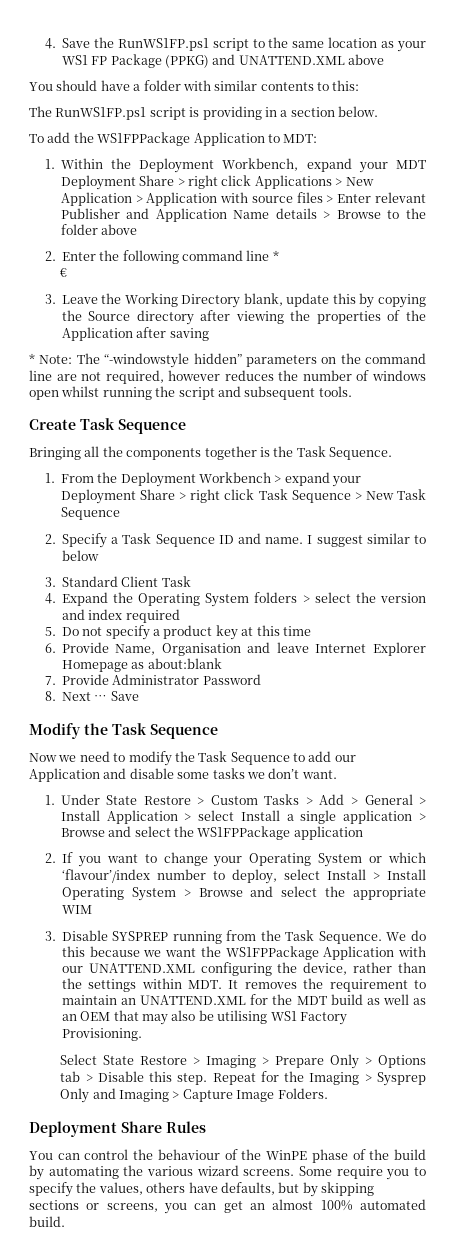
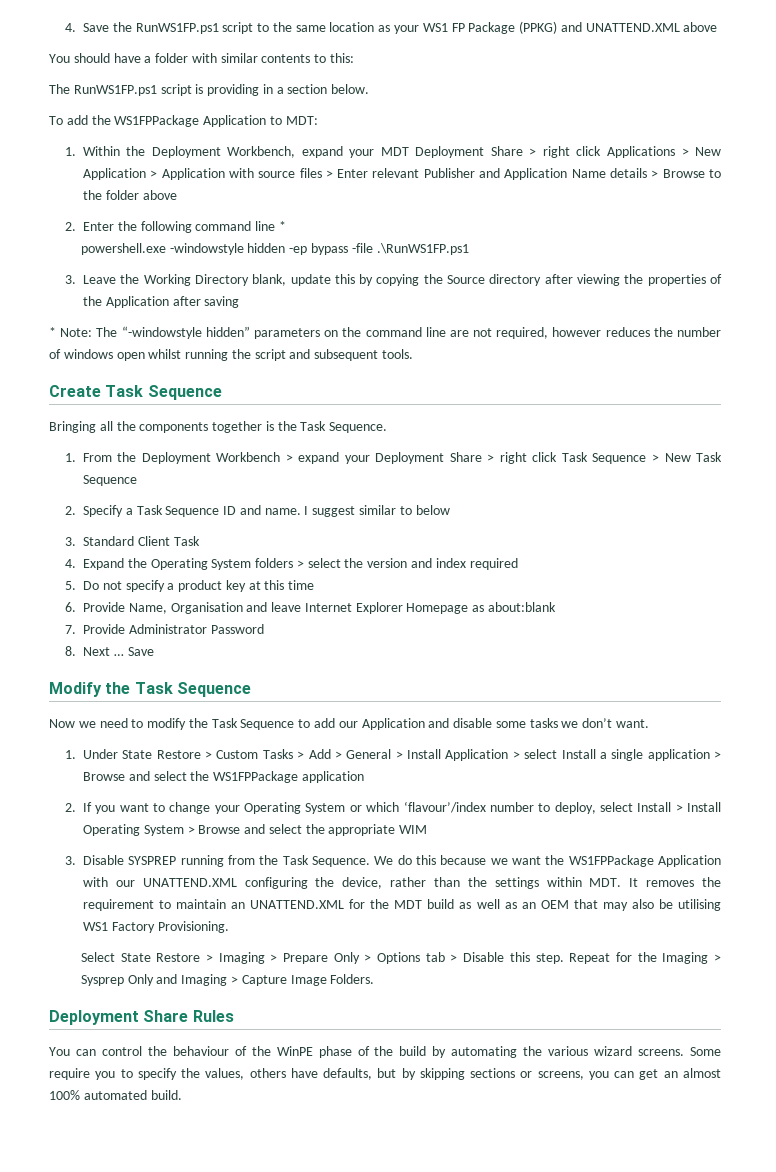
- €
+ powershell.exe -windowstyle hidden -ep bypass -file .\RunWS1FP.ps1

